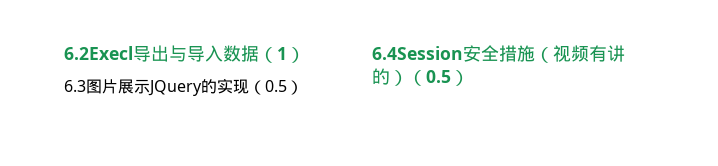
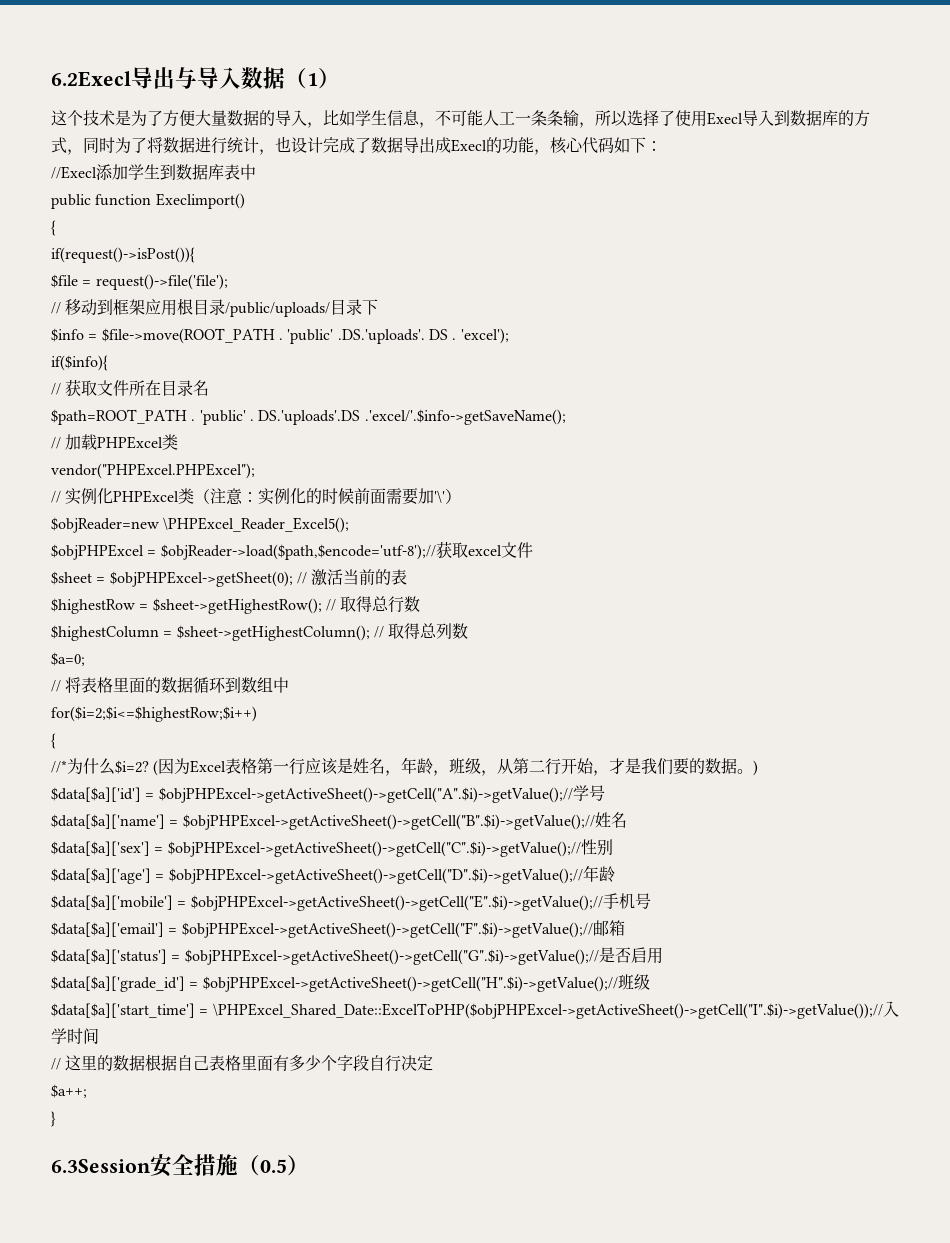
- 6.3图片展示JQuery的实现（0.5）
- 6.4Session安全措施（视频有讲的）（0.5）
+ 这个技术是为了方便大量数据的导入，比如学生信息，不可能人工一条条输，所以选择了使用Execl导入到数据库的方式，同时为了将数据进行统计，也设计完成了数据导出成Execl的功能，核心代码如下：
+ //Execl添加学生到数据库表中
+ public function Execlimport()
+ {
+ if(request()->isPost()){
+ $file = request()->file('file');
+ // 移动到框架应用根目录/public/uploads/目录下
+ $info = $file->move(ROOT_PATH . 'public' .DS.'uploads'. DS . 'excel');
+ if($info){
+ // 获取文件所在目录名
+ $path=ROOT_PATH . 'public' . DS.'uploads'.DS .'excel/'.$info->getSaveName();
+ // 加载PHPExcel类
+ vendor("PHPExcel.PHPExcel");
+ // 实例化PHPExcel类（注意：实例化的时候前面需要加'\'）
+ $objReader=new \PHPExcel_Reader_Excel5();
+ $objPHPExcel = $objReader->load($path,$encode='utf-8');//获取excel文件
+ $sheet = $objPHPExcel->getSheet(0); // 激活当前的表
+ $highestRow = $sheet->getHighestRow(); // 取得总行数
+ $highestColumn = $sheet->getHighestColumn(); // 取得总列数
+ $a=0;
+ // 将表格里面的数据循环到数组中
+ for($i=2;$i<=$highestRow;$i++)
+ {
+ //*为什么$i=2? (因为Excel表格第一行应该是姓名，年龄，班级，从第二行开始，才是我们要的数据。)
+ $data[$a]['id'] = $objPHPExcel->getActiveSheet()->getCell("A".$i)->getValue();//学号
+ $data[$a]['name'] = $objPHPExcel->getActiveSheet()->getCell("B".$i)->getValue();//姓名
+ $data[$a]['sex'] = $objPHPExcel->getActiveSheet()->getCell("C".$i)->getValue();//性别
+ $data[$a]['age'] = $objPHPExcel->getActiveSheet()->getCell("D".$i)->getValue();//年龄
+ $data[$a]['mobile'] = $objPHPExcel->getActiveSheet()->getCell("E".$i)->getValue();//手机号
+ $data[$a]['email'] = $objPHPExcel->getActiveSheet()->getCell("F".$i)->getValue();//邮箱
+ $data[$a]['status'] = $objPHPExcel->getActiveSheet()->getCell("G".$i)->getValue();//是否启用
+ $data[$a]['grade_id'] = $objPHPExcel->getActiveSheet()->getCell("H".$i)->getValue();//班级
+ $data[$a]['start_time'] = \PHPExcel_Shared_Date::ExcelToPHP($objPHPExcel->getActiveSheet()->getCell("I".$i)->getValue());//入学时间
+ // 这里的数据根据自己表格里面有多少个字段自行决定
+ $a++;
+ }
+ 6.3Session安全措施（0.5）

